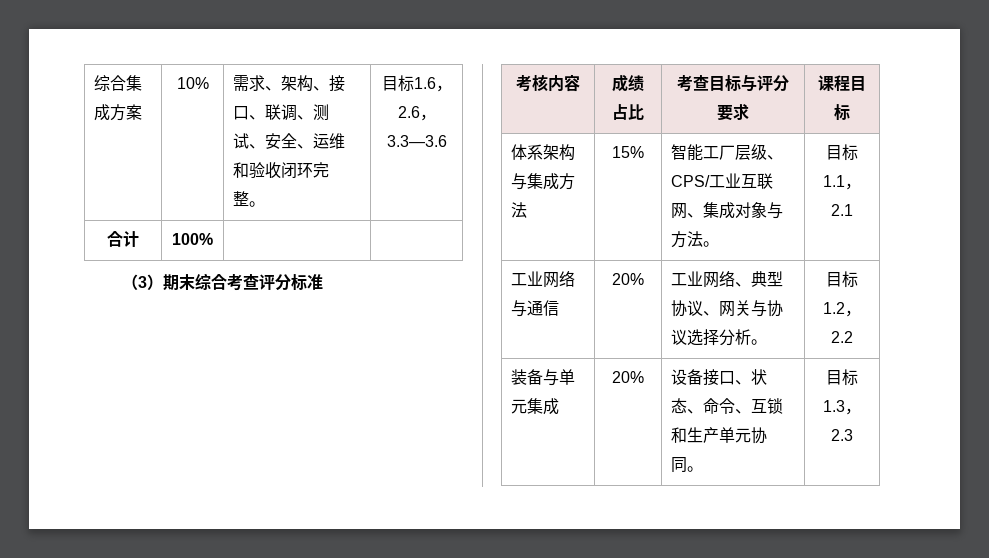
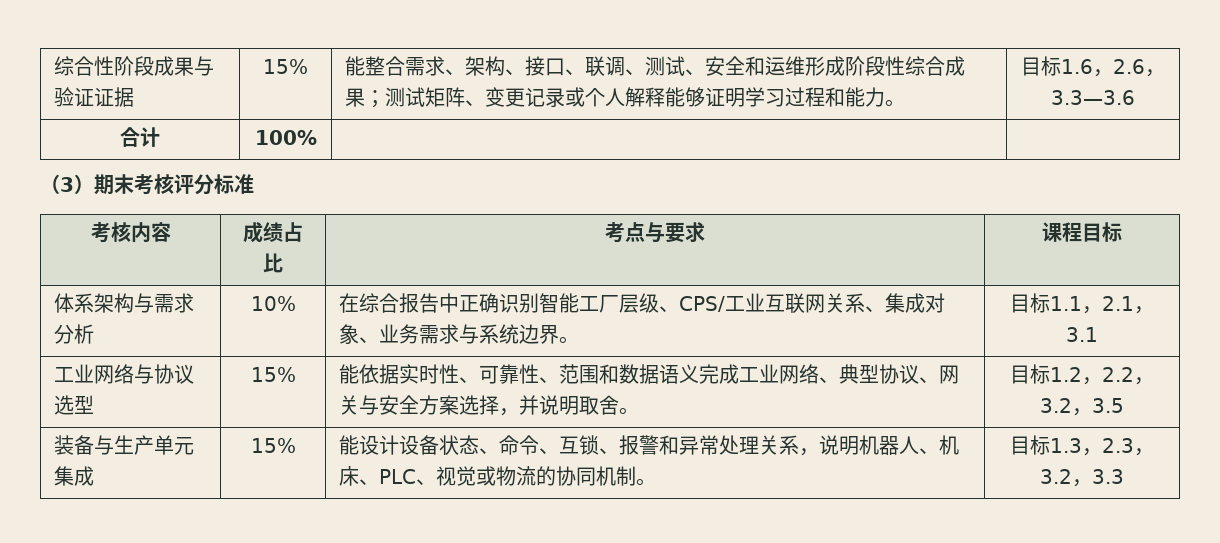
- 综合集成方案 | 10% | 需求、架构、接口、联调、测试、安全、运维和验收闭环完整。
+ 综合性阶段成果与验证证据 | 15% | 能整合需求、架构、接口、联调、测试、安全和运维形成阶段性综合成果；测试矩阵、变更记录或个人解释能够证明学习过程和能力。
- （3）期末综合考查评分标准
+ （3）期末考核评分标准
- 考核内容 | 成绩占比 | 考查目标与评分要求 | 课程目标
+ 考核内容 | 成绩占比 | 考点与要求 | 课程目标
- 体系架构与集成方法 | 15% | 智能工厂层级、CPS/工业互联网、集成对象与方法。 | 目标1.1，2.1
+ 体系架构与需求分析 | 10% | 在综合报告中正确识别智能工厂层级、CPS/工业互联网关系、集成对象、业务需求与系统边界。 | 目标1.1，2.1，3.1
- 工业网络与通信 | 20% | 工业网络、典型协议、网关与协议选择分析。 | 目标1.2，2.2
+ 工业网络与协议选型 | 15% | 能依据实时性、可靠性、范围和数据语义完成工业网络、典型协议、网关与安全方案选择，并说明取舍。 | 目标1.2，2.2，3.2，3.5
- 装备与单元集成 | 20% | 设备接口、状态、命令、互锁和生产单元协同。 | 目标1.3，2.3
+ 装备与生产单元集成 | 15% | 能设计设备状态、命令、互锁、报警和异常处理关系，说明机器人、机床、PLC、视觉或物流的协同机制。 | 目标1.3，2.3，3.2，3.3

